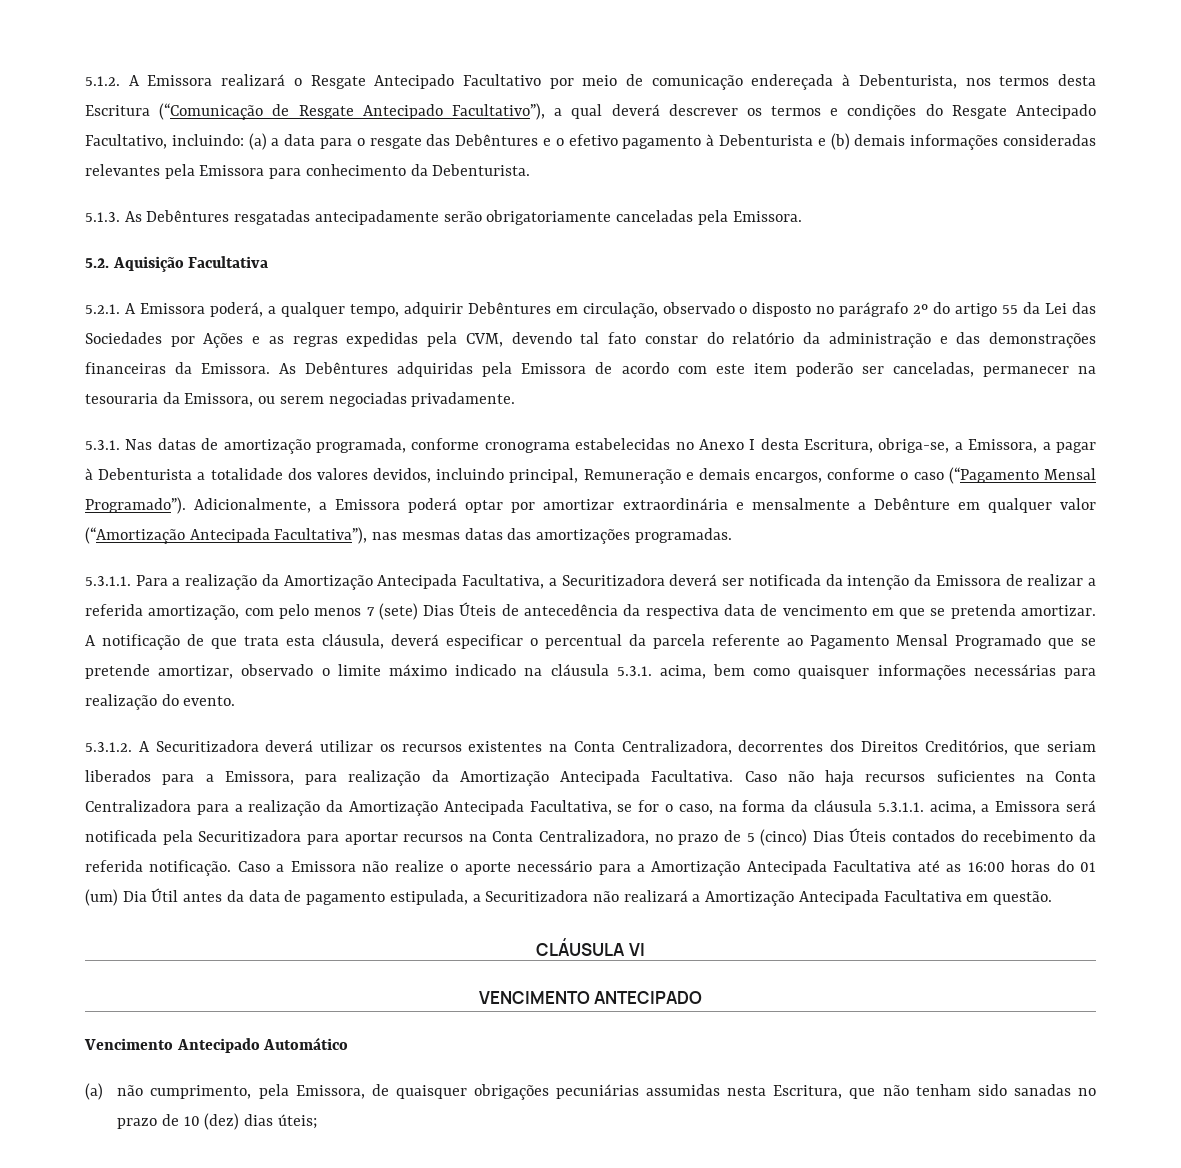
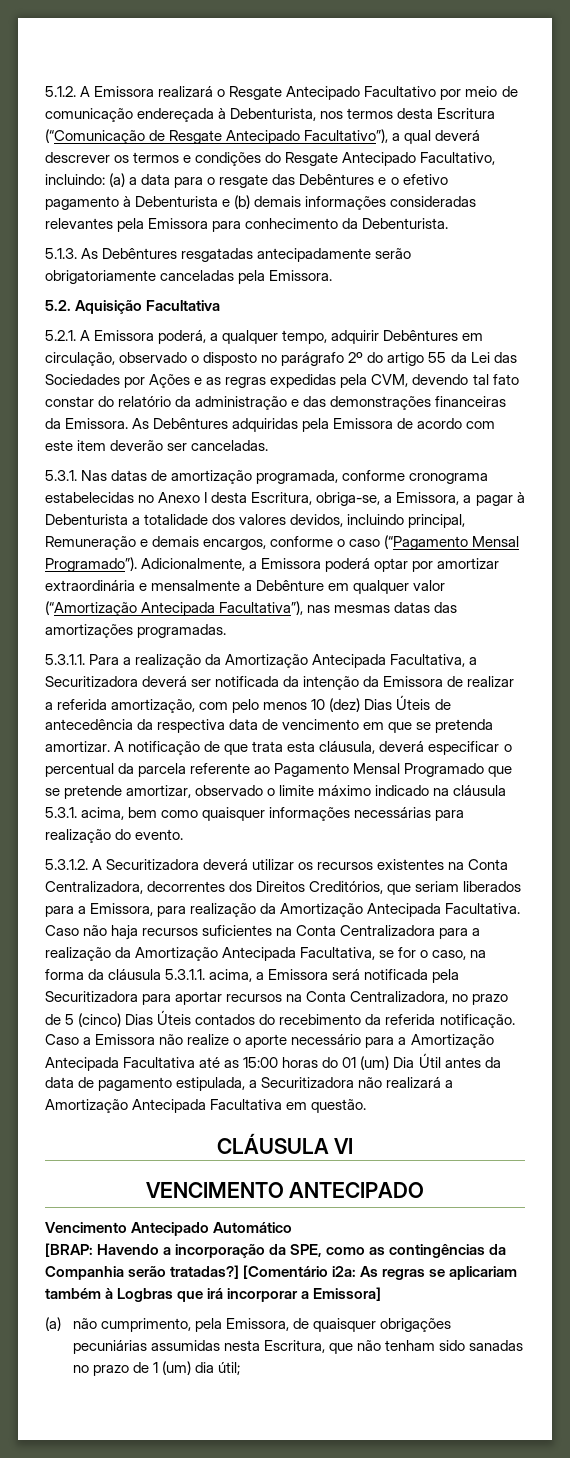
- As Debêntures adquiridas pela Emissora de acordo com este item poderão ser canceladas, permanecer na tesouraria da Emissora, ou serem negociadas privadamente.
+ As Debêntures adquiridas pela Emissora de acordo com este item deverão ser canceladas.
- 5.3.1.1. Para a realização da Amortização Antecipada Facultativa, a Securitizadora deverá ser notificada da intenção da Emissora de realizar a referida amortização, com pelo menos 7 (sete) Dias Úteis de antecedência da respectiva data de vencimento em que se pretenda amortizar.
+ 5.3.1.1. Para a realização da Amortização Antecipada Facultativa, a Securitizadora deverá ser notificada da intenção da Emissora de realizar a referida amortização, com pelo menos 10 (dez) Dias Úteis de antecedência da respectiva data de vencimento em que se pretenda amortizar.
- Caso a Emissora não realize o aporte necessário para a Amortização Antecipada Facultativa até as 16:00 horas do 01 (um) Dia Útil antes da data de pagamento estipulada, a Securitizadora não realizará a Amortização Antecipada Facultativa em questão.
+ Caso a Emissora não realize o aporte necessário para a Amortização Antecipada Facultativa até as 15:00 horas do 01 (um) Dia Útil antes da data de pagamento estipulada, a Securitizadora não realizará a Amortização Antecipada Facultativa em questão.
+ [BRAP: Havendo a incorporação da SPE, como as contingências da Companhia serão tratadas?] [Comentário i2a: As regras se aplicariam também à Logbras que irá incorporar a Emissora]
- (a) não cumprimento, pela Emissora, de quaisquer obrigações pecuniárias assumidas nesta Escritura, que não tenham sido sanadas no prazo de 10 (dez) dias úteis;
+ (a) não cumprimento, pela Emissora, de quaisquer obrigações pecuniárias assumidas nesta Escritura, que não tenham sido sanadas no prazo de 1 (um) dia útil;

